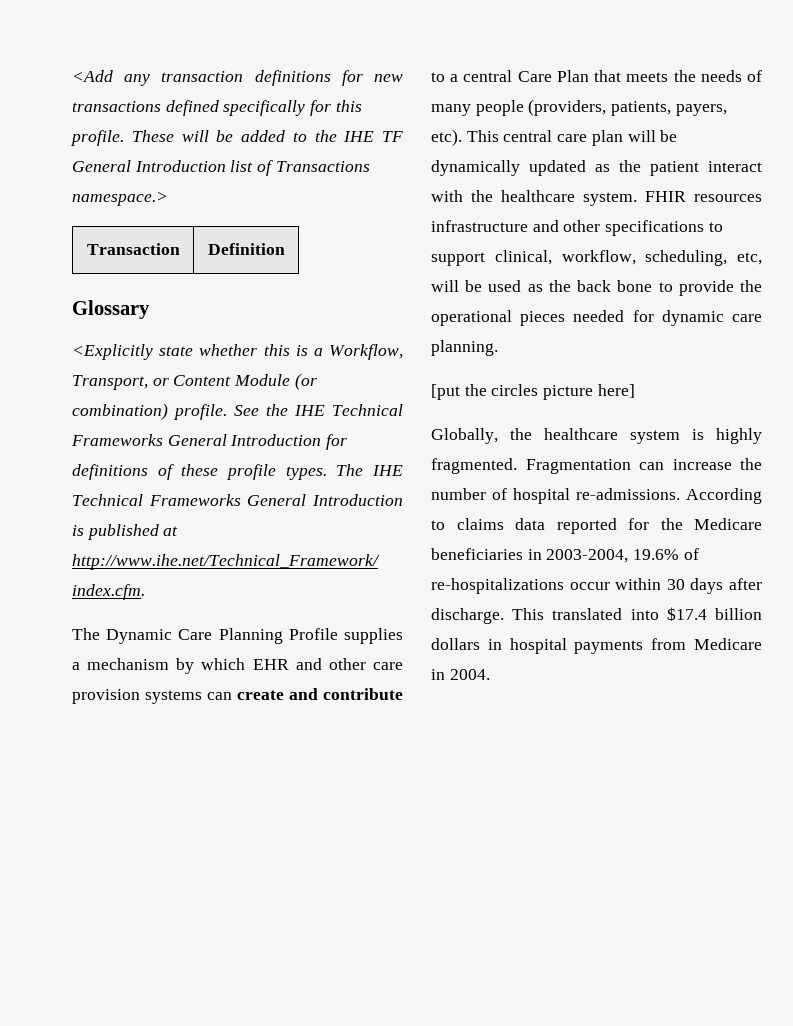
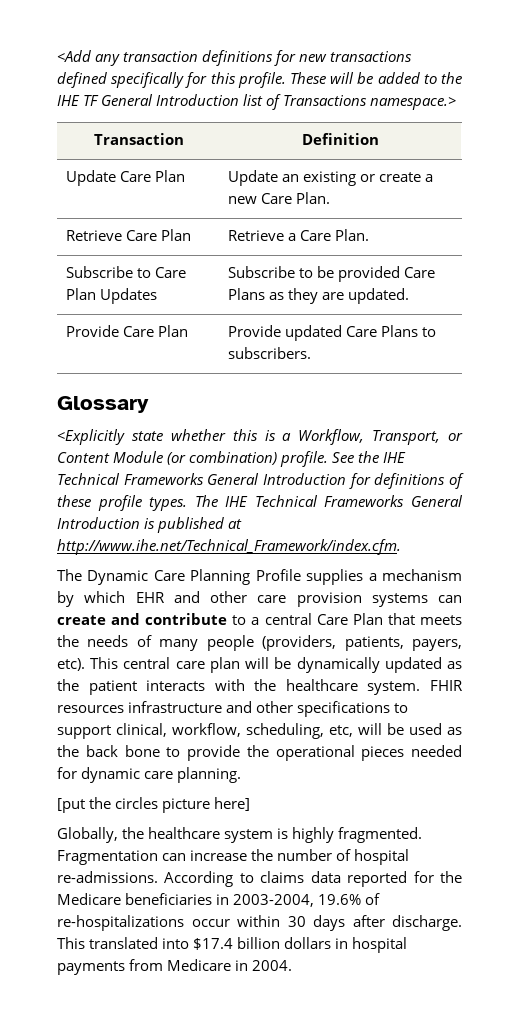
+ Update Care Plan | Update an existing or create a new Care Plan.
+ Retrieve Care Plan | Retrieve a Care Plan.
+ Subscribe to Care Plan Updates | Subscribe to be provided Care Plans as they are updated.
+ Provide Care Plan | Provide updated Care Plans to subscribers.
- This central care plan will be dynamically updated as the patient interact with the healthcare system.
+ This central care plan will be dynamically updated as the patient interacts with the healthcare system.

